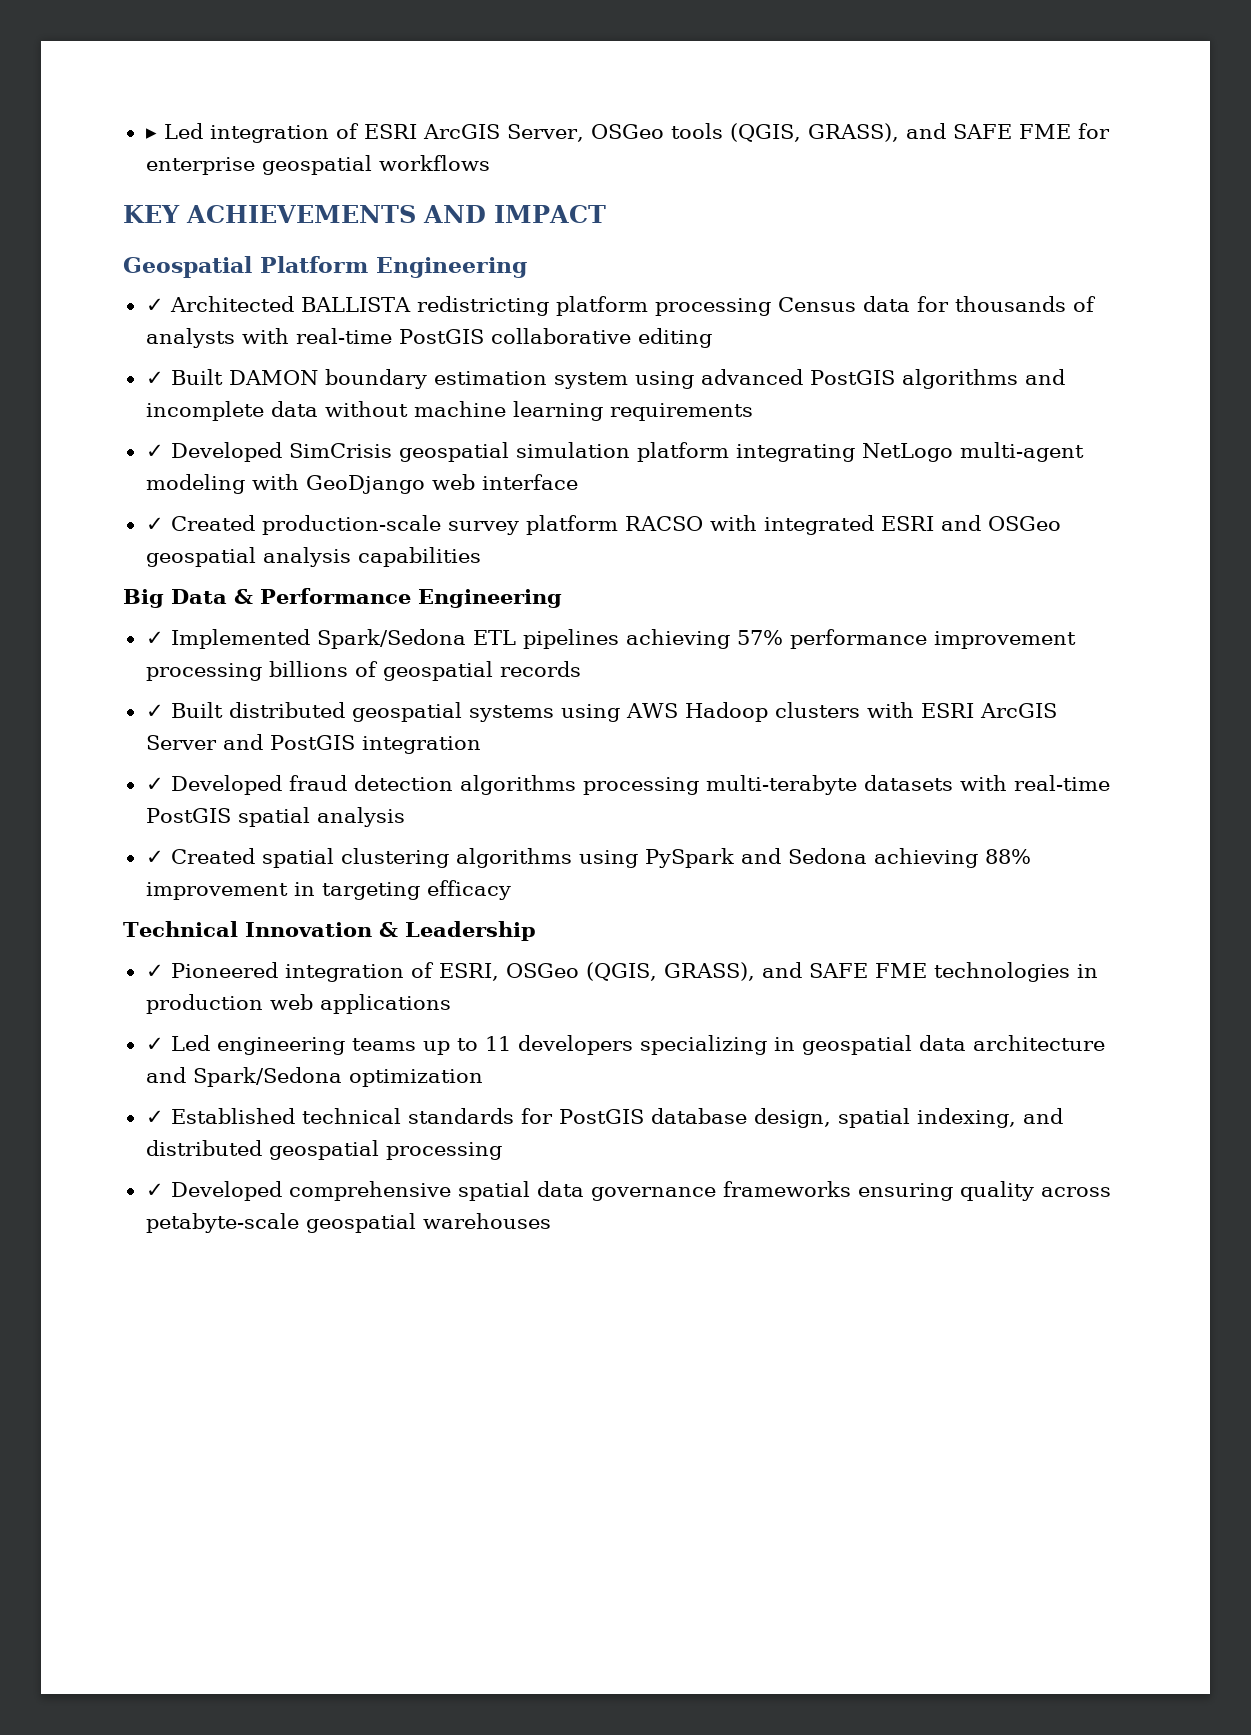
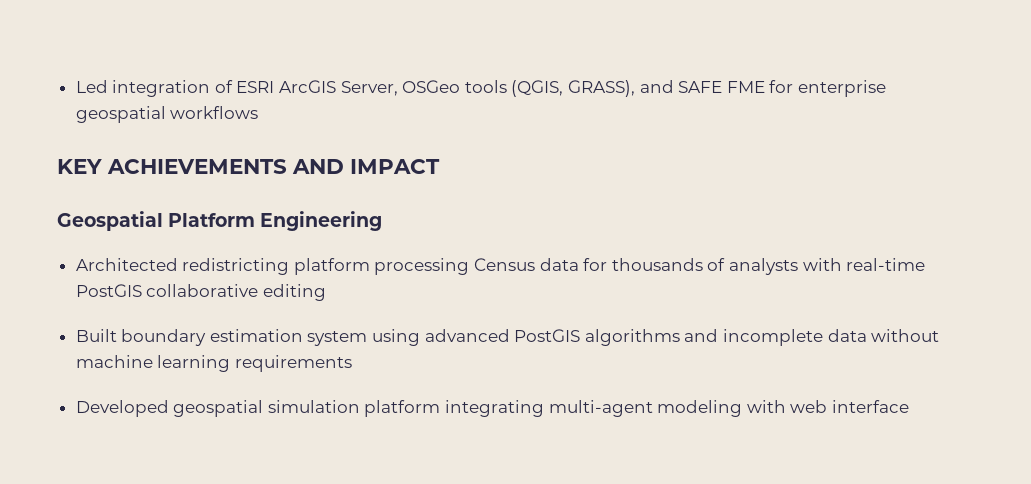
- ▸ Led integration of ESRI ArcGIS Server, OSGeo tools (QGIS, GRASS), and SAFE FME for enterprise geospatial workflows
+ Led integration of ESRI ArcGIS Server, OSGeo tools (QGIS, GRASS), and SAFE FME for enterprise geospatial workflows
- ✓ Architected BALLISTA redistricting platform processing Census data for thousands of analysts with real-time PostGIS collaborative editing
+ Architected redistricting platform processing Census data for thousands of analysts with real-time PostGIS collaborative editing
- ✓ Built DAMON boundary estimation system using advanced PostGIS algorithms and incomplete data without machine learning requirements
+ Built boundary estimation system using advanced PostGIS algorithms and incomplete data without machine learning requirements
- ✓ Developed SimCrisis geospatial simulation platform integrating NetLogo multi-agent modeling with GeoDjango web interface
+ Developed geospatial simulation platform integrating multi-agent modeling with web interface
- ✓ Created production-scale survey platform RACSO with integrated ESRI and OSGeo geospatial analysis capabilities
- Big Data & Performance Engineering
- ✓ Implemented Spark/Sedona ETL pipelines achieving 57% performance improvement processing billions of geospatial records
- ✓ Built distributed geospatial systems using AWS Hadoop clusters with ESRI ArcGIS Server and PostGIS integration
- ✓ Developed fraud detection algorithms processing multi-terabyte datasets with real-time PostGIS spatial analysis
- ✓ Created spatial clustering algorithms using PySpark and Sedona achieving 88% improvement in targeting efficacy
- Technical Innovation & Leadership
- ✓ Pioneered integration of ESRI, OSGeo (QGIS, GRASS), and SAFE FME technologies in production web applications
- ✓ Led engineering teams up to 11 developers specializing in geospatial data architecture and Spark/Sedona optimization
- ✓ Established technical standards for PostGIS database design, spatial indexing, and distributed geospatial processing
- ✓ Developed comprehensive spatial data governance frameworks ensuring quality across petabyte-scale geospatial warehouses

